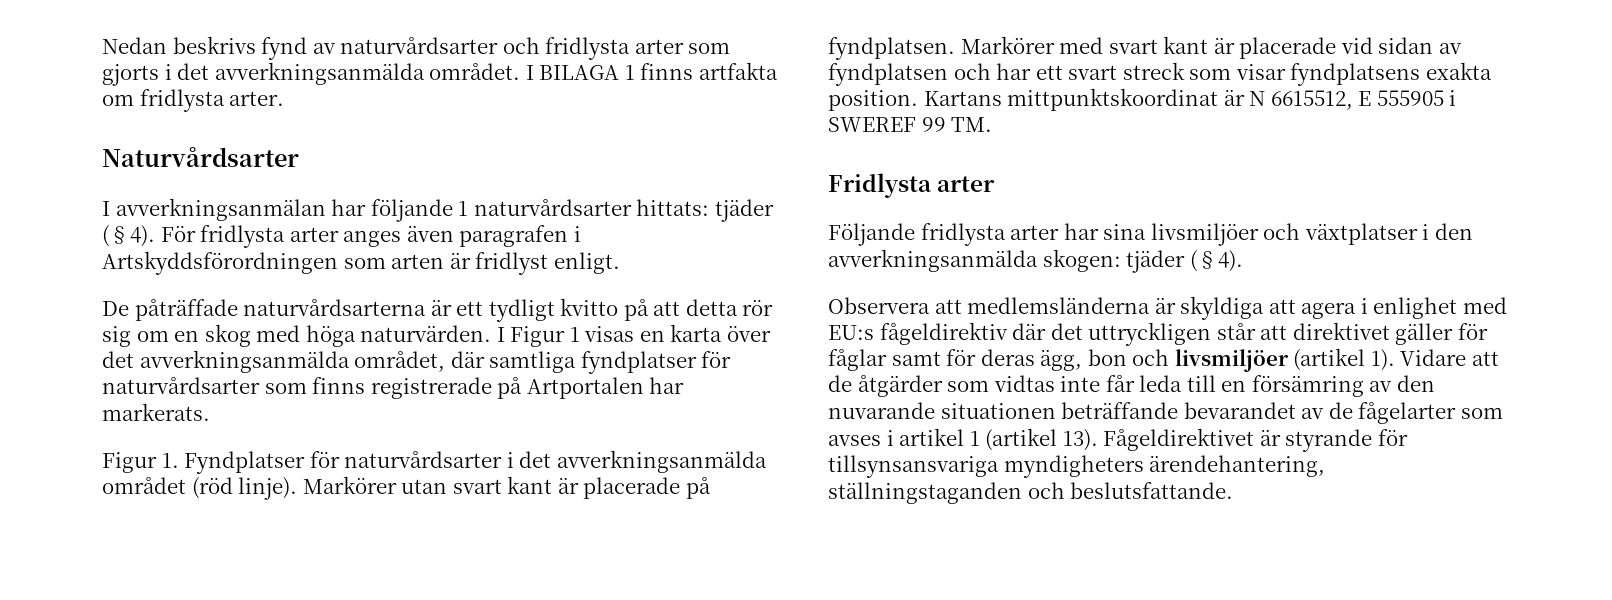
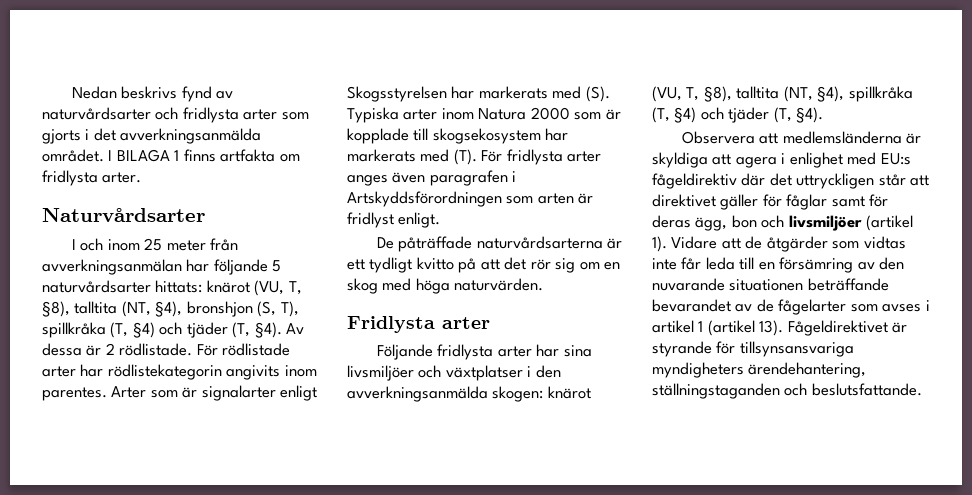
- I avverkningsanmälan har följande 1 naturvårdsarter hittats: tjäder (§4). För fridlysta arter anges även paragrafen i Artskyddsförordningen som arten är fridlyst enligt.
+ I och inom 25 meter från avverkningsanmälan har följande 5 naturvårdsarter hittats: knärot (VU, T, §8), talltita (NT, §4), bronshjon (S, T), spillkråka (T, §4) och tjäder (T, §4). Av dessa är 2 rödlistade. För rödlistade arter har rödlistekategorin angivits inom parentes. Arter som är signalarter enligt Skogsstyrelsen har markerats med (S). Typiska arter inom Natura 2000 som är kopplade till skogsekosystem har markerats med (T). För fridlysta arter anges även paragrafen i Artskyddsförordningen som arten är fridlyst enligt.
- De påträffade naturvårdsarterna är ett tydligt kvitto på att detta rör sig om en skog med höga naturvärden. I Figur 1 visas en karta över det avverkningsanmälda området, där samtliga fyndplatser för naturvårdsarter som finns registrerade på Artportalen har markerats.
- Figur 1. Fyndplatser för naturvårdsarter i det avverkningsanmälda området (röd linje). Markörer utan svart kant är placerade på fyndplatsen. Markörer med svart kant är placerade vid sidan av fyndplatsen och har ett svart streck som visar fyndplatsens exakta position. Kartans mittpunktskoordinat är N 6615512, E 555905 i SWEREF 99 TM.
+ De påträffade naturvårdsarterna är ett tydligt kvitto på att det rör sig om en skog med höga naturvärden.
- Följande fridlysta arter har sina livsmiljöer och växtplatser i den avverkningsanmälda skogen: tjäder (§4).
+ Följande fridlysta arter har sina livsmiljöer och växtplatser i den avverkningsanmälda skogen: knärot (VU, T, §8), talltita (NT, §4), spillkråka (T, §4) och tjäder (T, §4).

